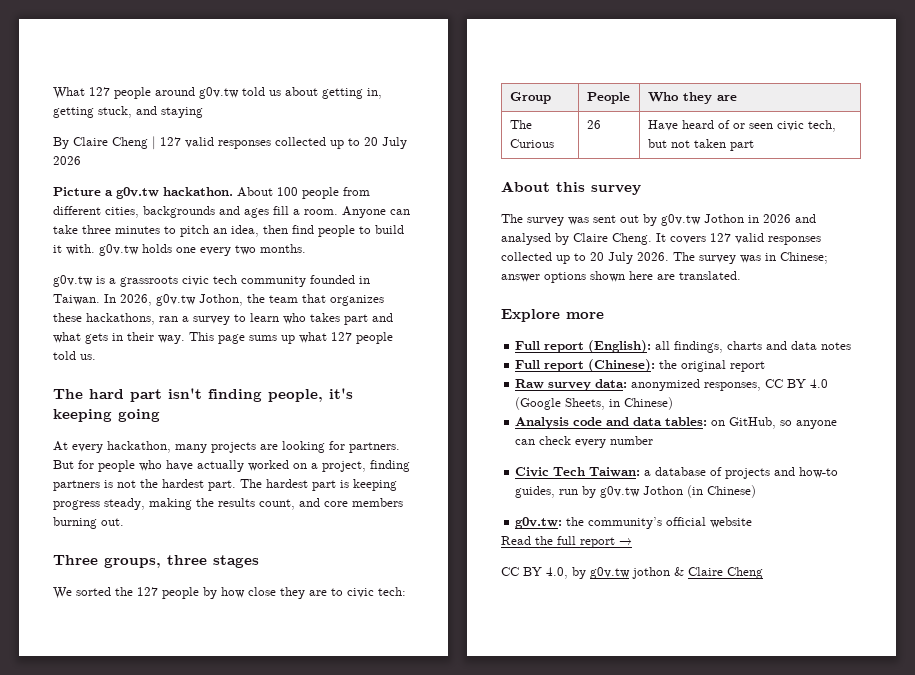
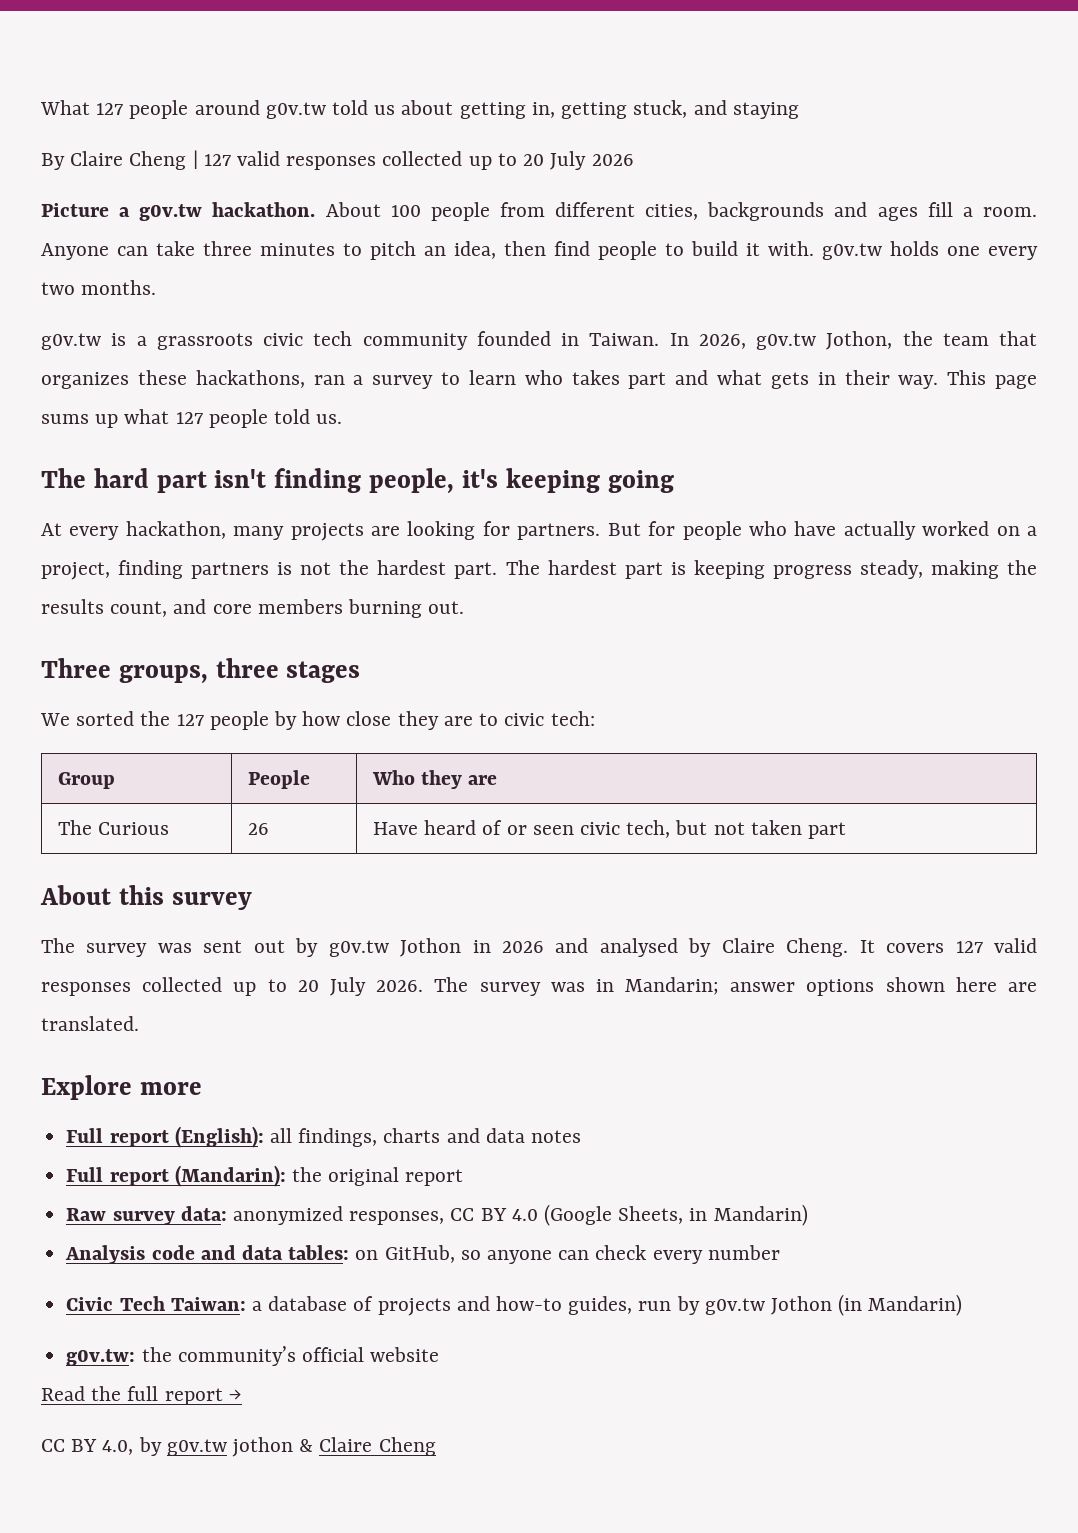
- The survey was in Chinese; answer options shown here are translated.
+ The survey was in Mandarin; answer options shown here are translated.
- Full report (Chinese): the original report
+ Full report (Mandarin): the original report
- Raw survey data: anonymized responses, CC BY 4.0 (Google Sheets, in Chinese)
+ Raw survey data: anonymized responses, CC BY 4.0 (Google Sheets, in Mandarin)
- Civic Tech Taiwan: a database of projects and how-to guides, run by g0v.tw Jothon (in Chinese)
+ Civic Tech Taiwan: a database of projects and how-to guides, run by g0v.tw Jothon (in Mandarin)

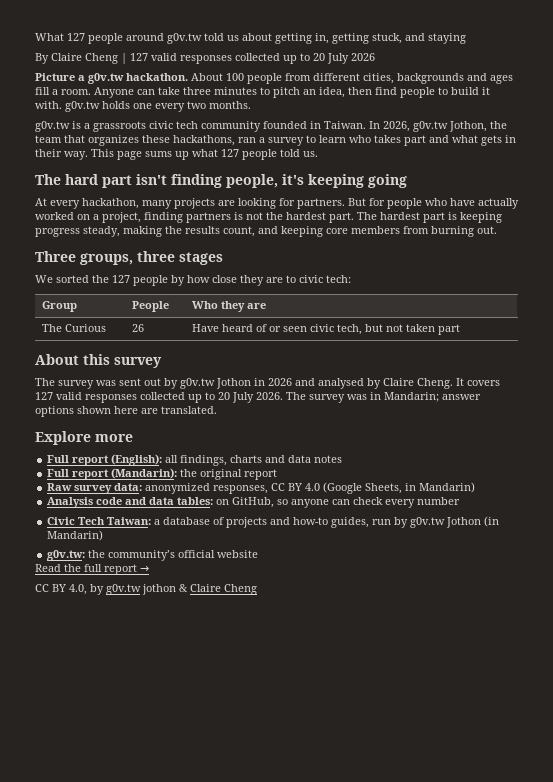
- The hardest part is keeping progress steady, making the results count, and core members burning out.
+ The hardest part is keeping progress steady, making the results count, and keeping core members from burning out.

